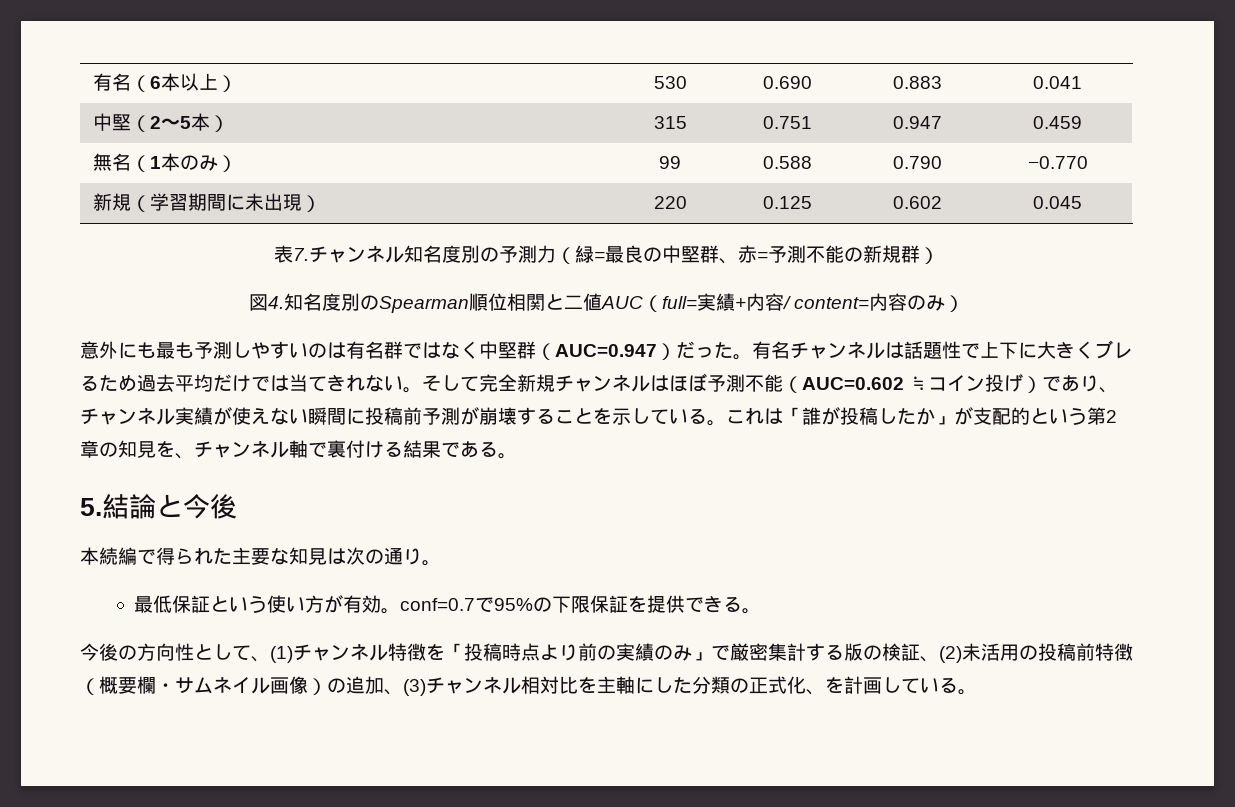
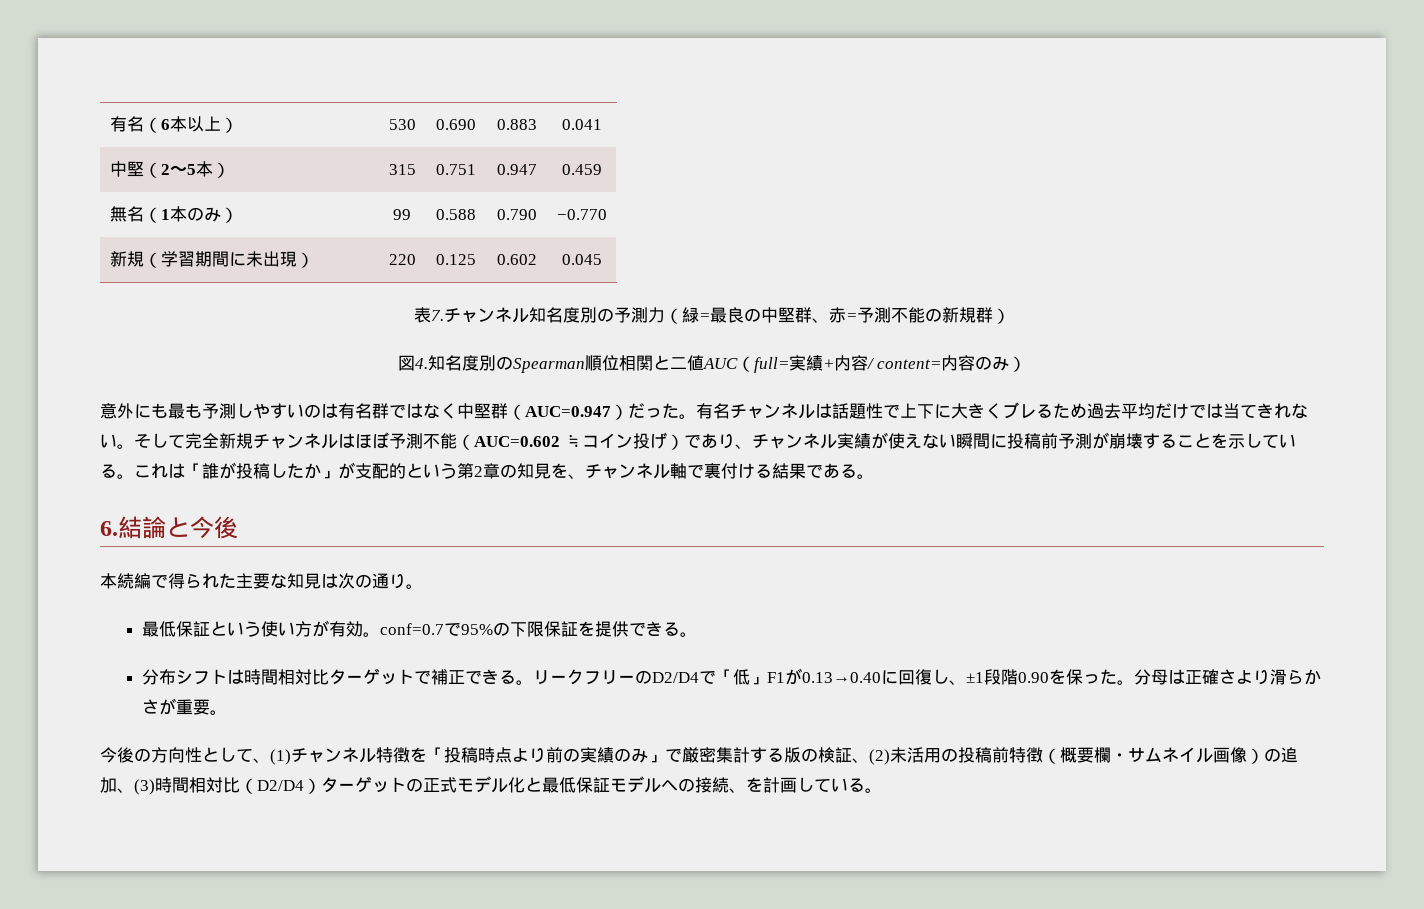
- 5.結論と今後
+ 6.結論と今後
+ 分布シフトは時間相対比ターゲットで補正できる。リークフリーのD2/D4で「低」F1が0.13→0.40に回復し、±1段階0.90を保った。分母は正確さより滑らかさが重要。
- 今後の方向性として、(1)チャンネル特徴を「投稿時点より前の実績のみ」で厳密集計する版の検証、(2)未活用の投稿前特徴（概要欄・サムネイル画像）の追加、(3)チャンネル相対比を主軸にした分類の正式化、を計画している。
+ 今後の方向性として、(1)チャンネル特徴を「投稿時点より前の実績のみ」で厳密集計する版の検証、(2)未活用の投稿前特徴（概要欄・サムネイル画像）の追加、(3)時間相対比（D2/D4）ターゲットの正式モデル化と最低保証モデルへの接続、を計画している。

